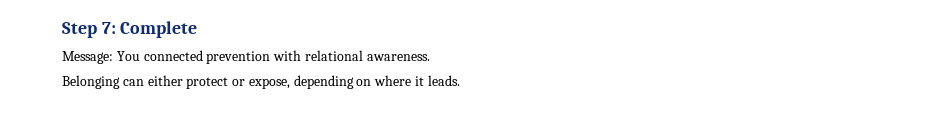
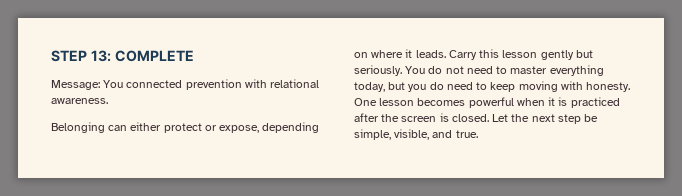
- Step 7: Complete
+ STEP 13: COMPLETE
+ Carry this lesson gently but seriously. You do not need to master everything today, but you do need to keep moving with honesty. One lesson becomes powerful when it is practiced after the screen is closed. Let the next step be simple, visible, and true.

